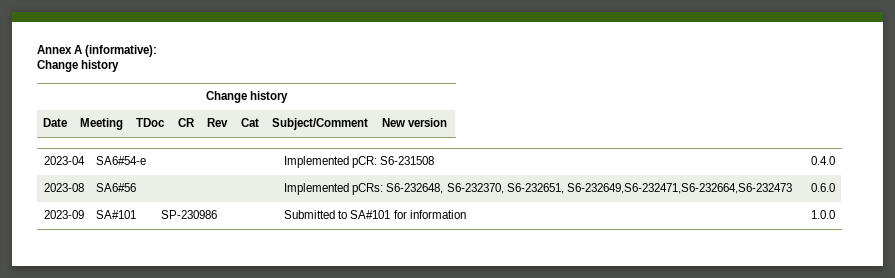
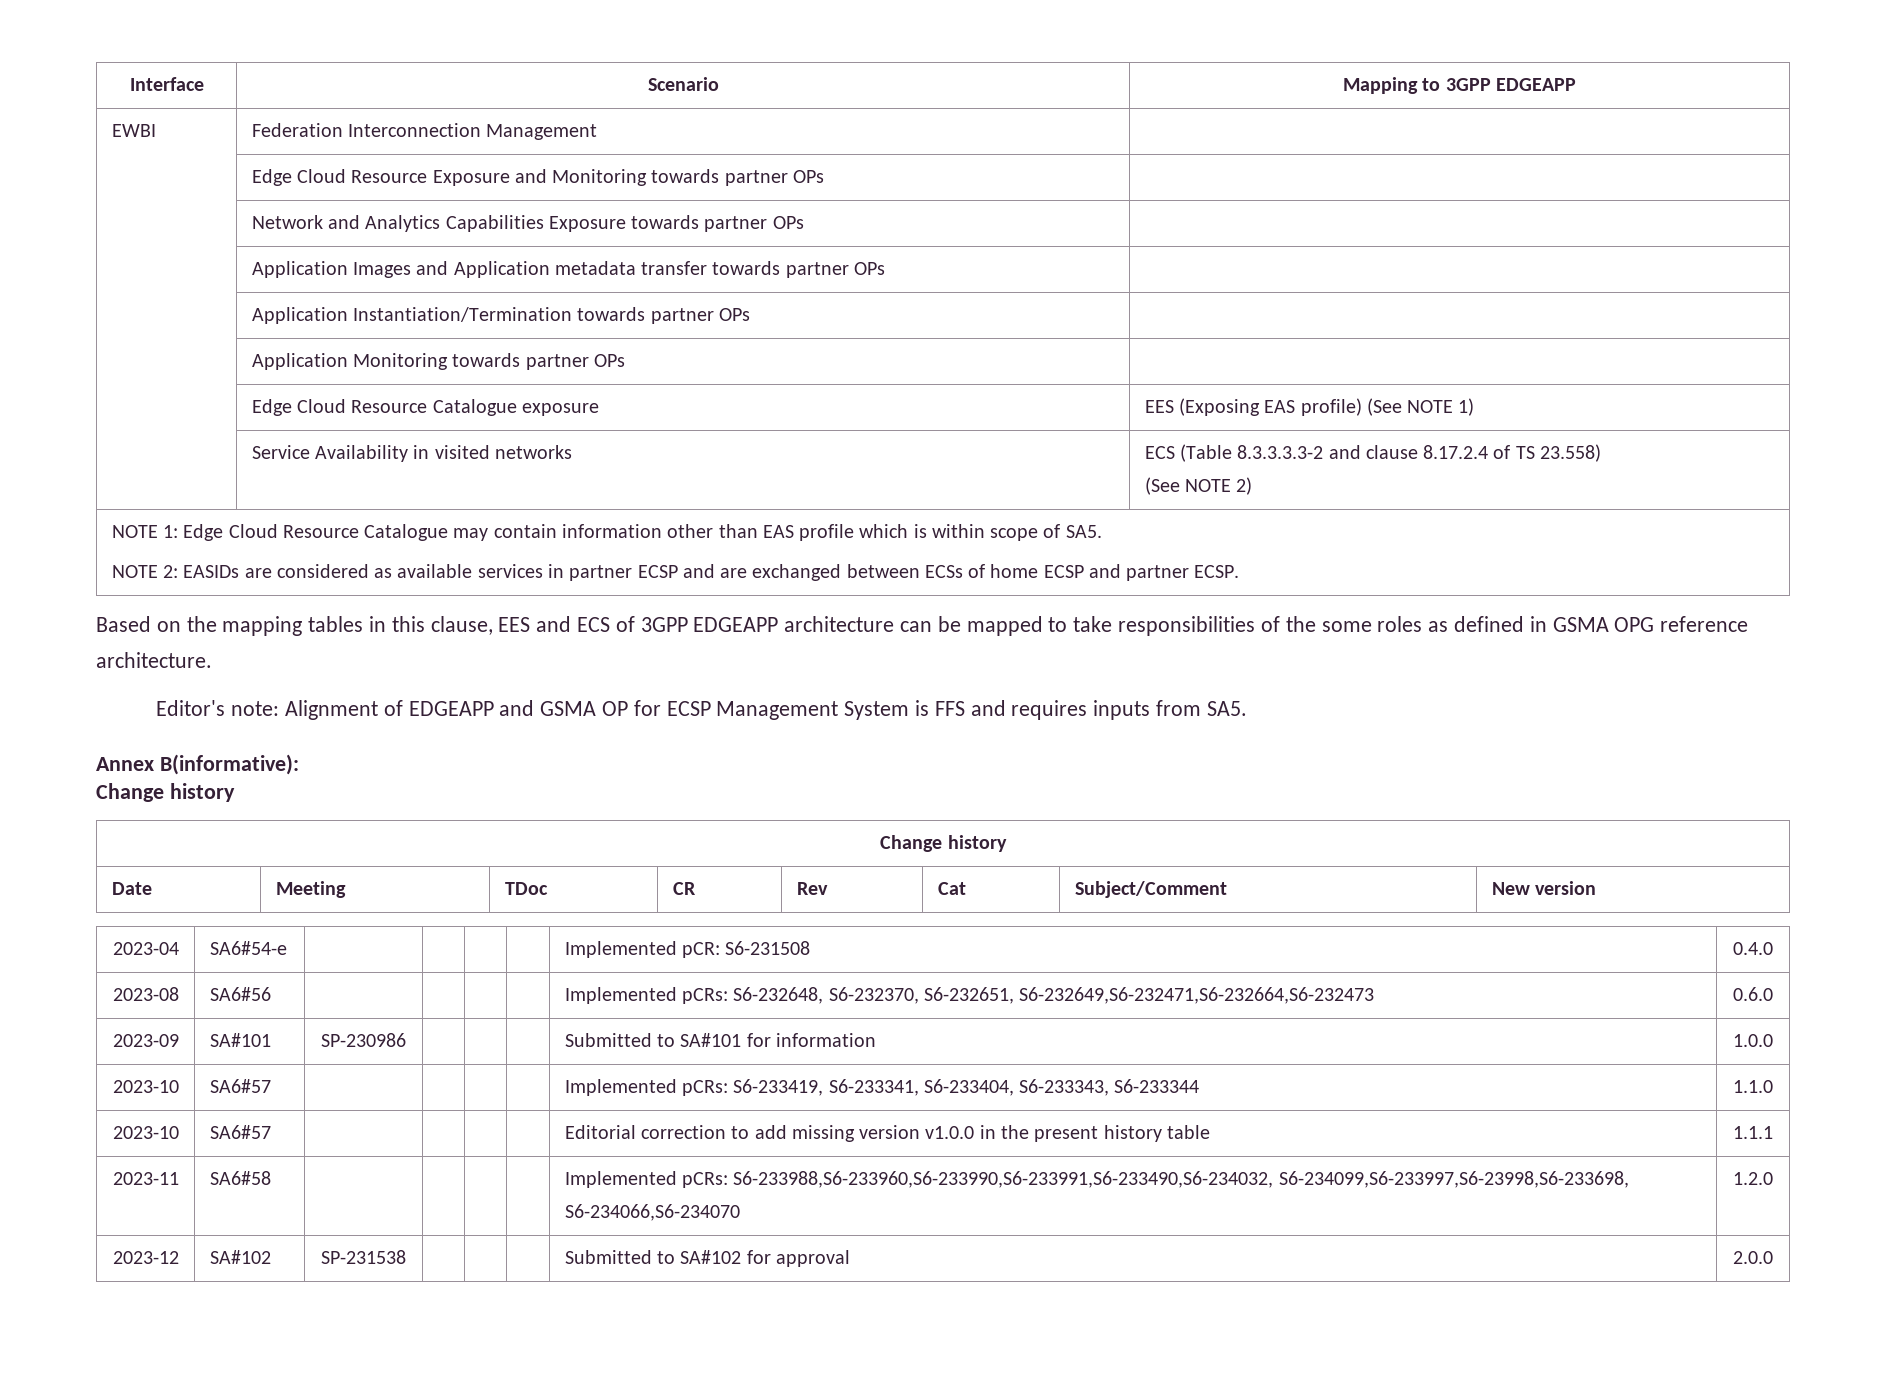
- Annex A (informative):
+ Interface | Scenario | Mapping to 3GPP EDGEAPP
+ EWBI | Federation Interconnection Management |
+ | Edge Cloud Resource Exposure and Monitoring towards partner OPs |
+ | Network and Analytics Capabilities Exposure towards partner OPs |
+ | Application Images and Application metadata transfer towards partner OPs |
+ | Application Instantiation/Termination towards partner OPs |
+ | Application Monitoring towards partner OPs |
+ | Edge Cloud Resource Catalogue exposure | EES (Exposing EAS profile) (See NOTE 1)
+ | Service Availability in visited networks | ECS (Table 8.3.3.3.3-2 and clause 8.17.2.4 of TS 23.558)
+ (See NOTE 2)
+ NOTE 1: Edge Cloud Resource Catalogue may contain information other than EAS profile which is within scope of SA5.
+ NOTE 2: EASIDs are considered as available services in partner ECSP and are exchanged between ECSs of home ECSP and partner ECSP.
+ Based on the mapping tables in this clause, EES and ECS of 3GPP EDGEAPP architecture can be mapped to take responsibilities of the some roles as defined in GSMA OPG reference architecture.
+ Editor's note: Alignment of EDGEAPP and GSMA OP for ECSP Management System is FFS and requires inputs from SA5.
+ Annex B(informative):
+ 2023-10 | SA6#57 | | | | | Implemented pCRs: S6-233419, S6-233341, S6-233404, S6-233343, S6-233344 | 1.1.0
+ 2023-10 | SA6#57 | | | | | Editorial correction to add missing version v1.0.0 in the present history table | 1.1.1
+ 2023-11 | SA6#58 | | | | | Implemented pCRs: S6-233988,S6-233960,S6-233990,S6-233991,S6-233490,S6-234032, S6-234099,S6-233997,S6-23998,S6-233698, S6-234066,S6-234070 | 1.2.0
+ 2023-12 | SA#102 | SP-231538 | | | | Submitted to SA#102 for approval | 2.0.0

